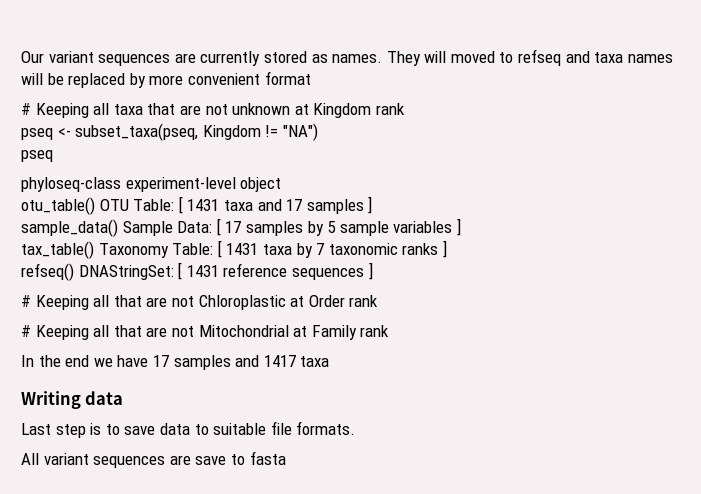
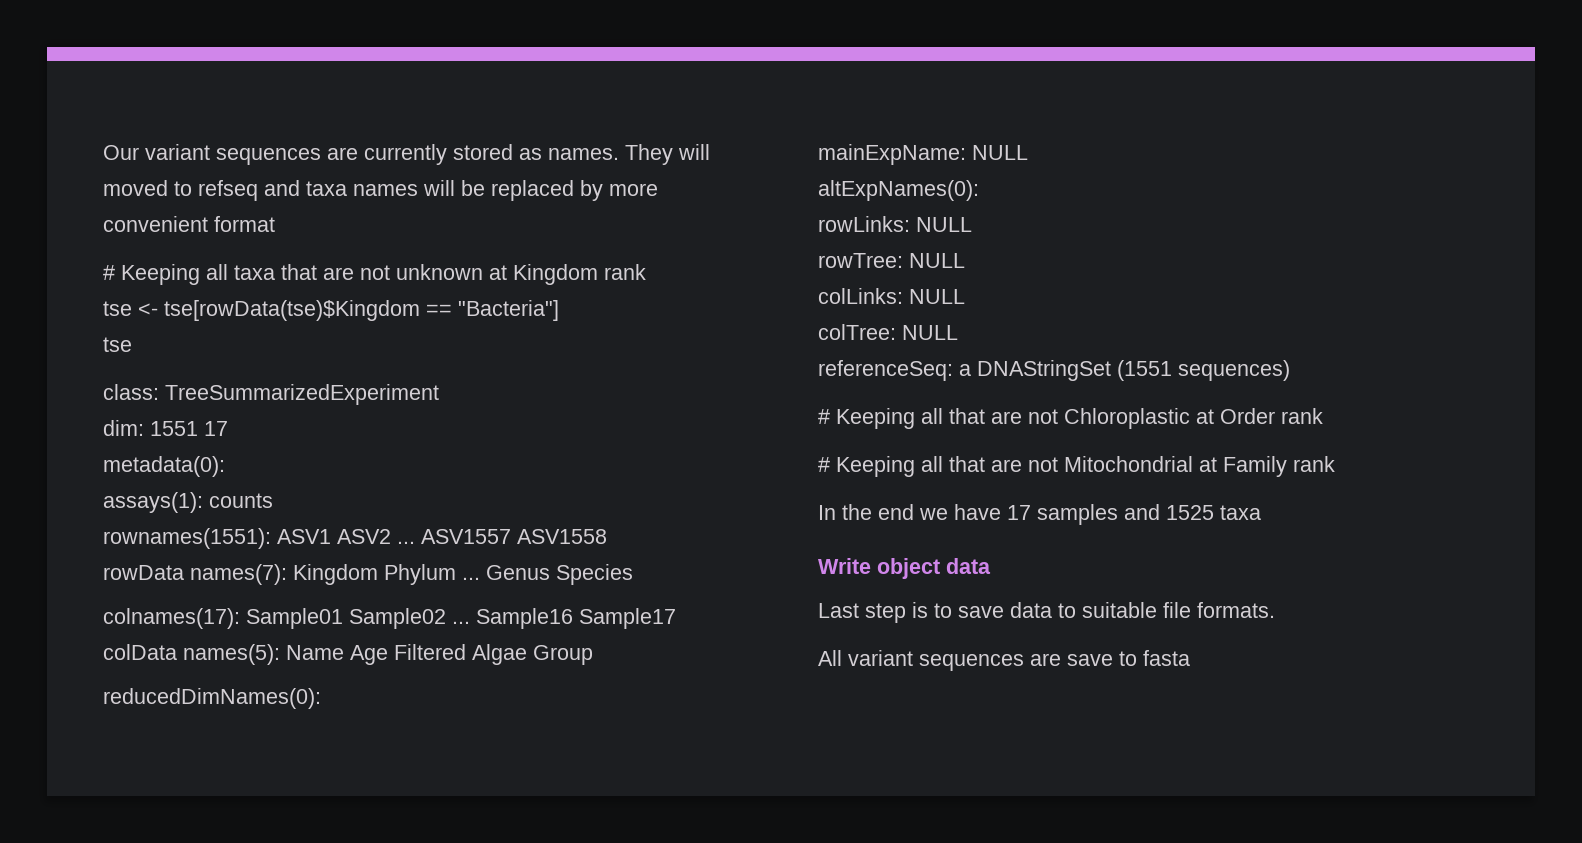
- pseq <- subset_taxa(pseq, Kingdom != "NA")
- pseq
- phyloseq-class experiment-level object
- otu_table() OTU Table: [ 1431 taxa and 17 samples ]
- sample_data() Sample Data: [ 17 samples by 5 sample variables ]
- tax_table() Taxonomy Table: [ 1431 taxa by 7 taxonomic ranks ]
- refseq() DNAStringSet: [ 1431 reference sequences ]
+ tse <- tse[rowData(tse)$Kingdom == "Bacteria"]
+ tse
+ class: TreeSummarizedExperiment
+ dim: 1551 17
+ metadata(0):
+ assays(1): counts
+ rownames(1551): ASV1 ASV2 ... ASV1557 ASV1558
+ rowData names(7): Kingdom Phylum ... Genus Species
+ colnames(17): Sample01 Sample02 ... Sample16 Sample17
+ colData names(5): Name Age Filtered Algae Group
+ reducedDimNames(0):
+ mainExpName: NULL
+ altExpNames(0):
+ rowLinks: NULL
+ rowTree: NULL
+ colLinks: NULL
+ colTree: NULL
+ referenceSeq: a DNAStringSet (1551 sequences)
- In the end we have 17 samples and 1417 taxa
+ In the end we have 17 samples and 1525 taxa
- Writing data
+ Write object data

